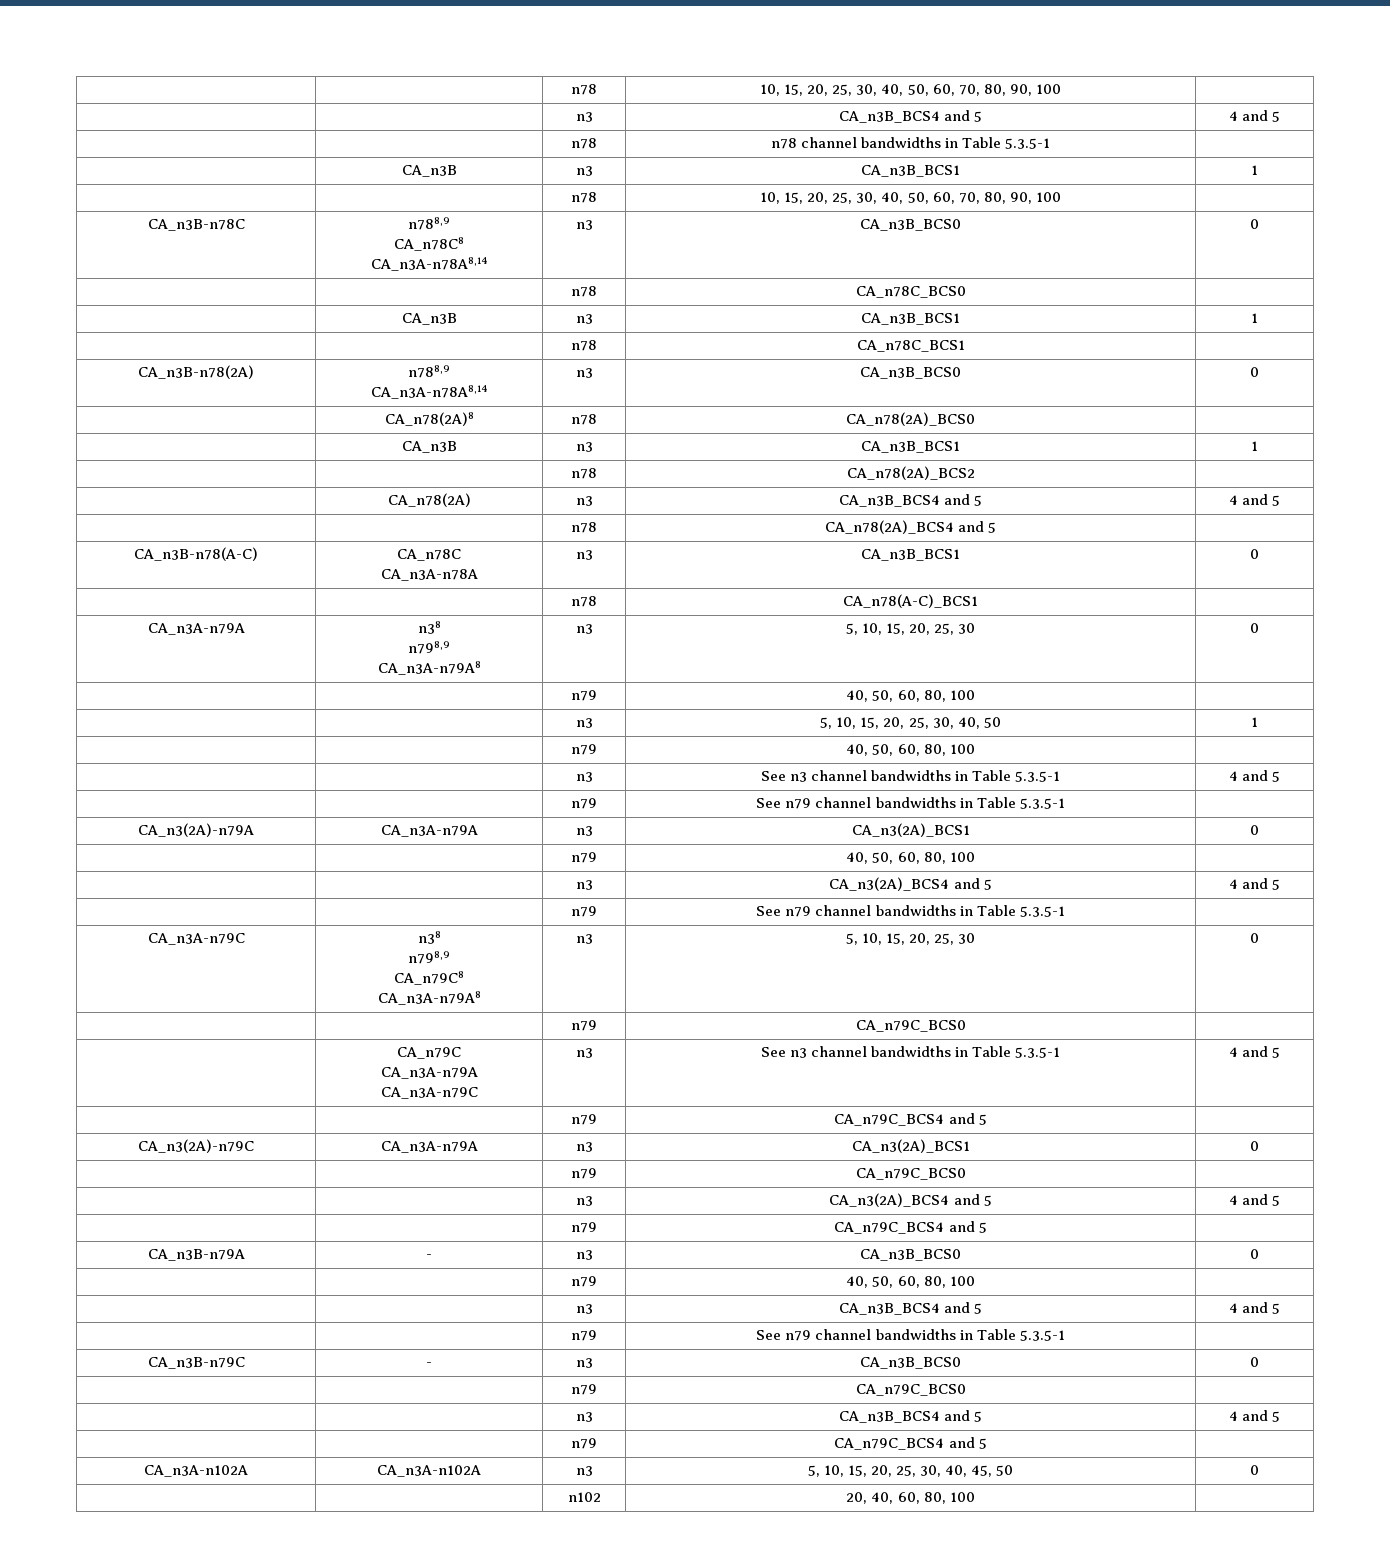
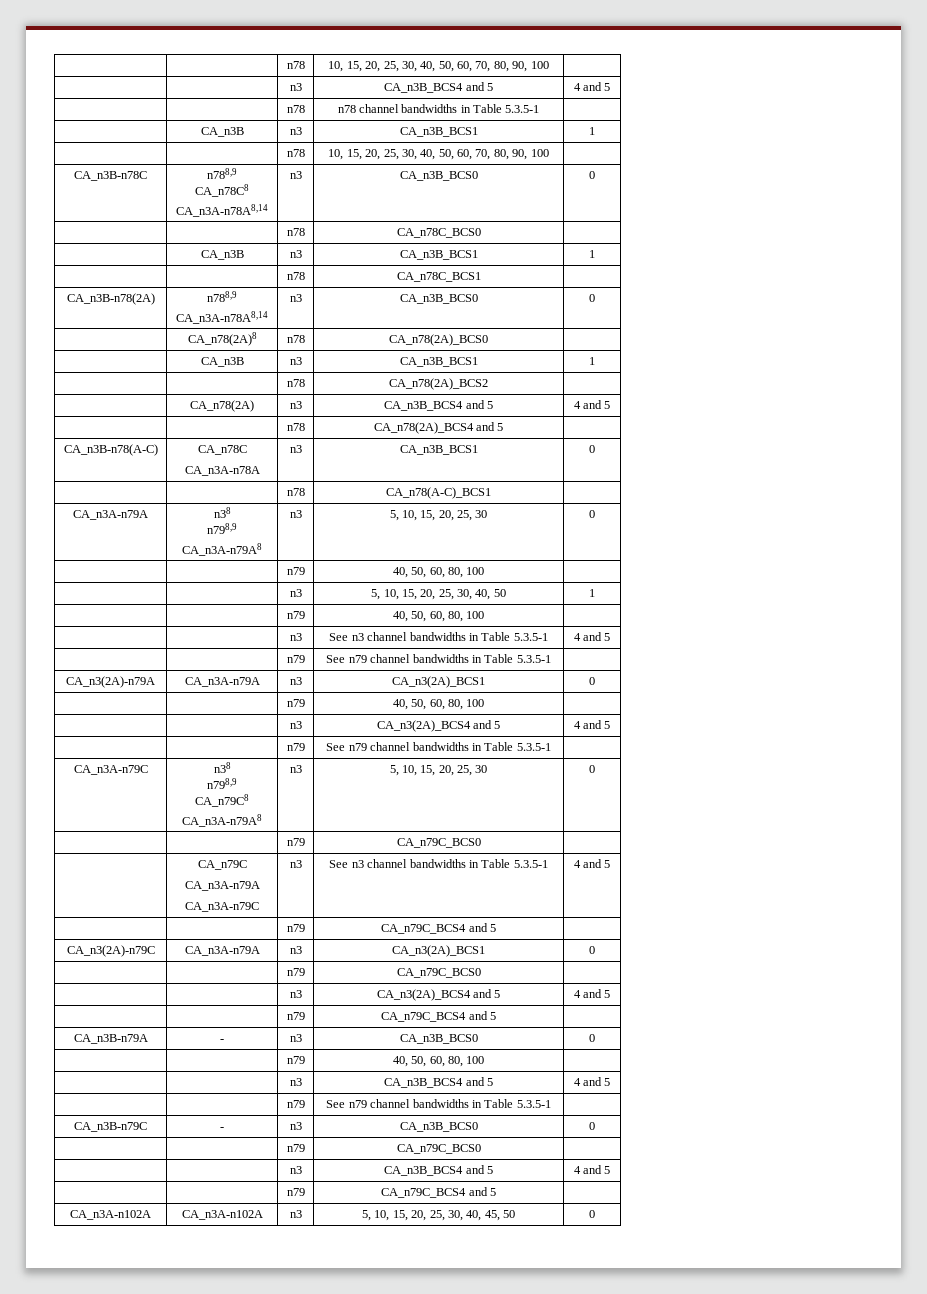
- | | n102 | 20, 40, 60, 80, 100 |

